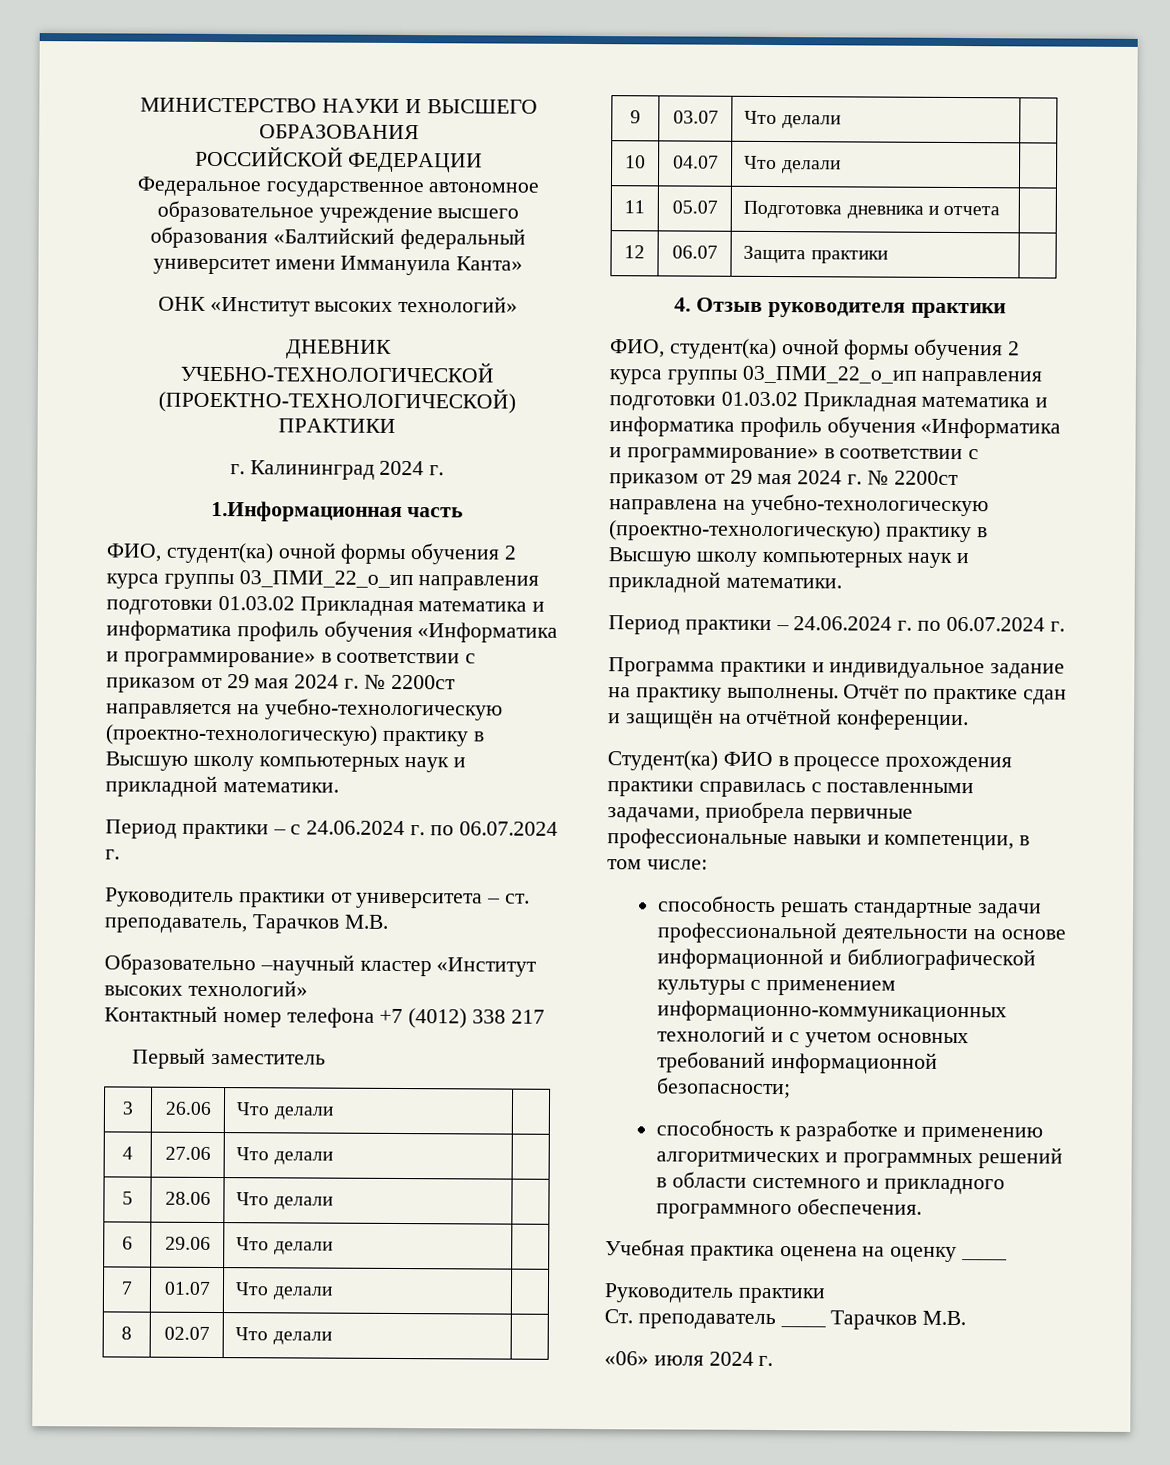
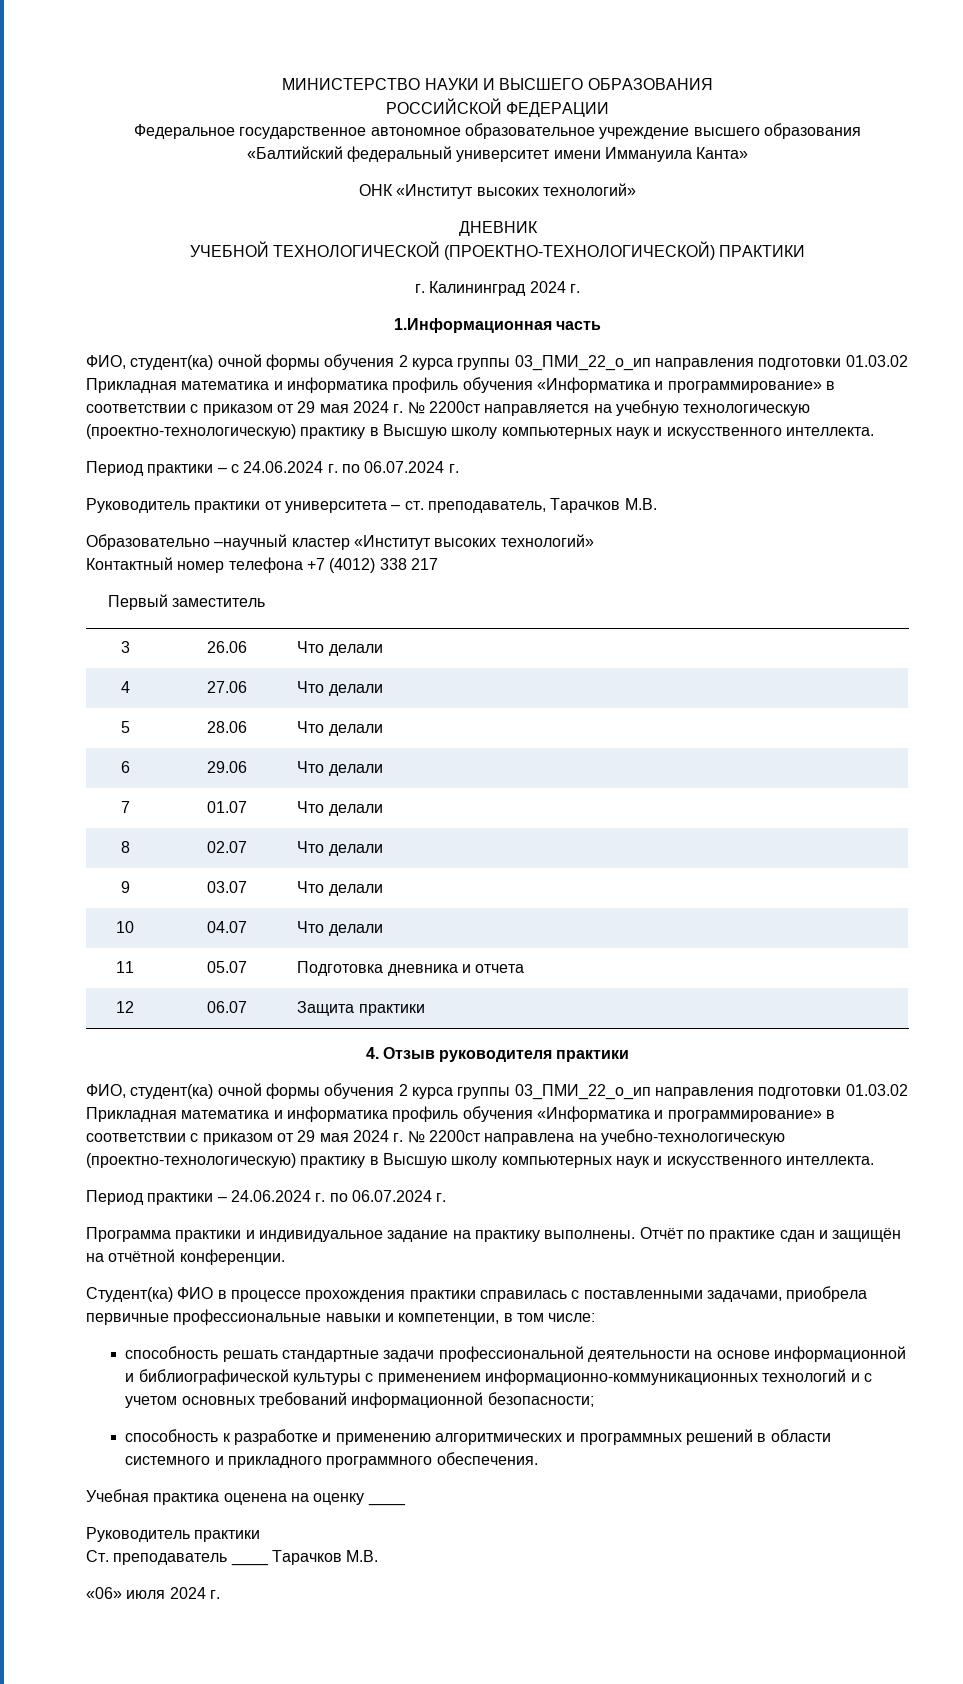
- УЧЕБНО-ТЕХНОЛОГИЧЕСКОЙ (ПРОЕКТНО-ТЕХНОЛОГИЧЕСКОЙ) ПРАКТИКИ
+ УЧЕБНОЙ ТЕХНОЛОГИЧЕСКОЙ (ПРОЕКТНО-ТЕХНОЛОГИЧЕСКОЙ) ПРАКТИКИ
- ФИО, студент(ка) очной формы обучения 2 курса группы 03_ПМИ_22_о_ип направления подготовки 01.03.02 Прикладная математика и информатика профиль обучения «Информатика и программирование» в соответствии с приказом от 29 мая 2024 г. № 2200ст направляется на учебно-технологическую (проектно-технологическую) практику в Высшую школу компьютерных наук и прикладной математики.
+ ФИО, студент(ка) очной формы обучения 2 курса группы 03_ПМИ_22_о_ип направления подготовки 01.03.02 Прикладная математика и информатика профиль обучения «Информатика и программирование» в соответствии с приказом от 29 мая 2024 г. № 2200ст направляется на учебную технологическую (проектно-технологическую) практику в Высшую школу компьютерных наук и искусственного интеллекта.
- ФИО, студент(ка) очной формы обучения 2 курса группы 03_ПМИ_22_о_ип направления подготовки 01.03.02 Прикладная математика и информатика профиль обучения «Информатика и программирование» в соответствии с приказом от 29 мая 2024 г. № 2200ст направлена на учебно-технологическую (проектно-технологическую) практику в Высшую школу компьютерных наук и прикладной математики.
+ ФИО, студент(ка) очной формы обучения 2 курса группы 03_ПМИ_22_о_ип направления подготовки 01.03.02 Прикладная математика и информатика профиль обучения «Информатика и программирование» в соответствии с приказом от 29 мая 2024 г. № 2200ст направлена на учебно-технологическую (проектно-технологическую) практику в Высшую школу компьютерных наук и искусственного интеллекта.

